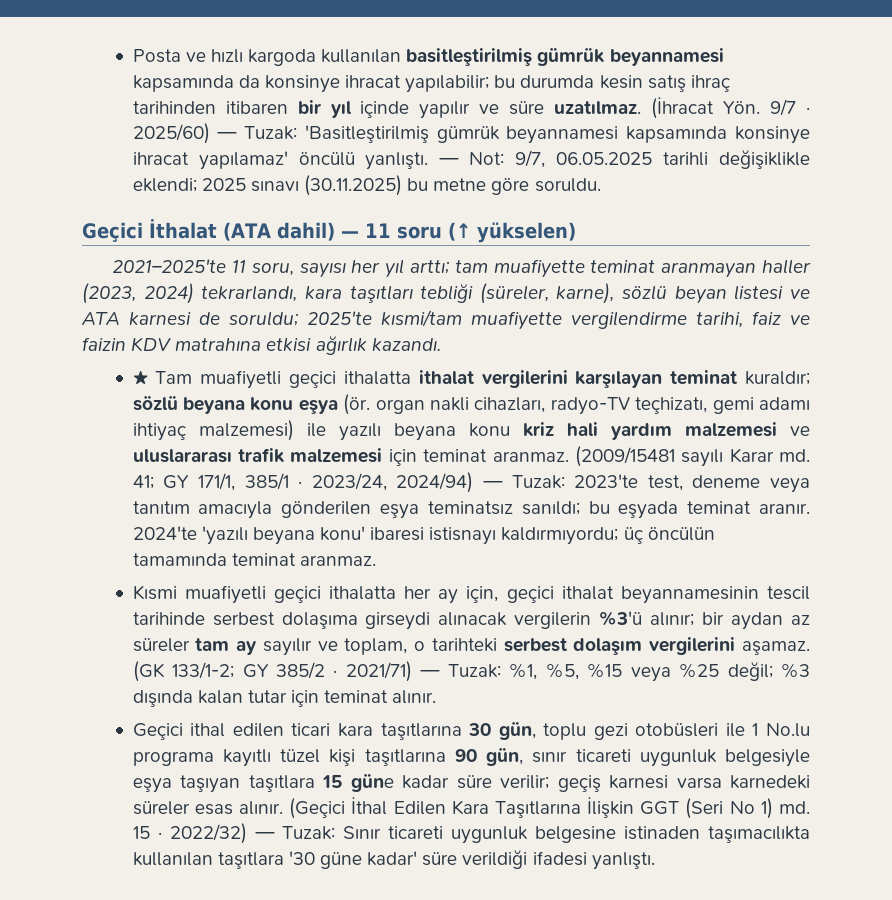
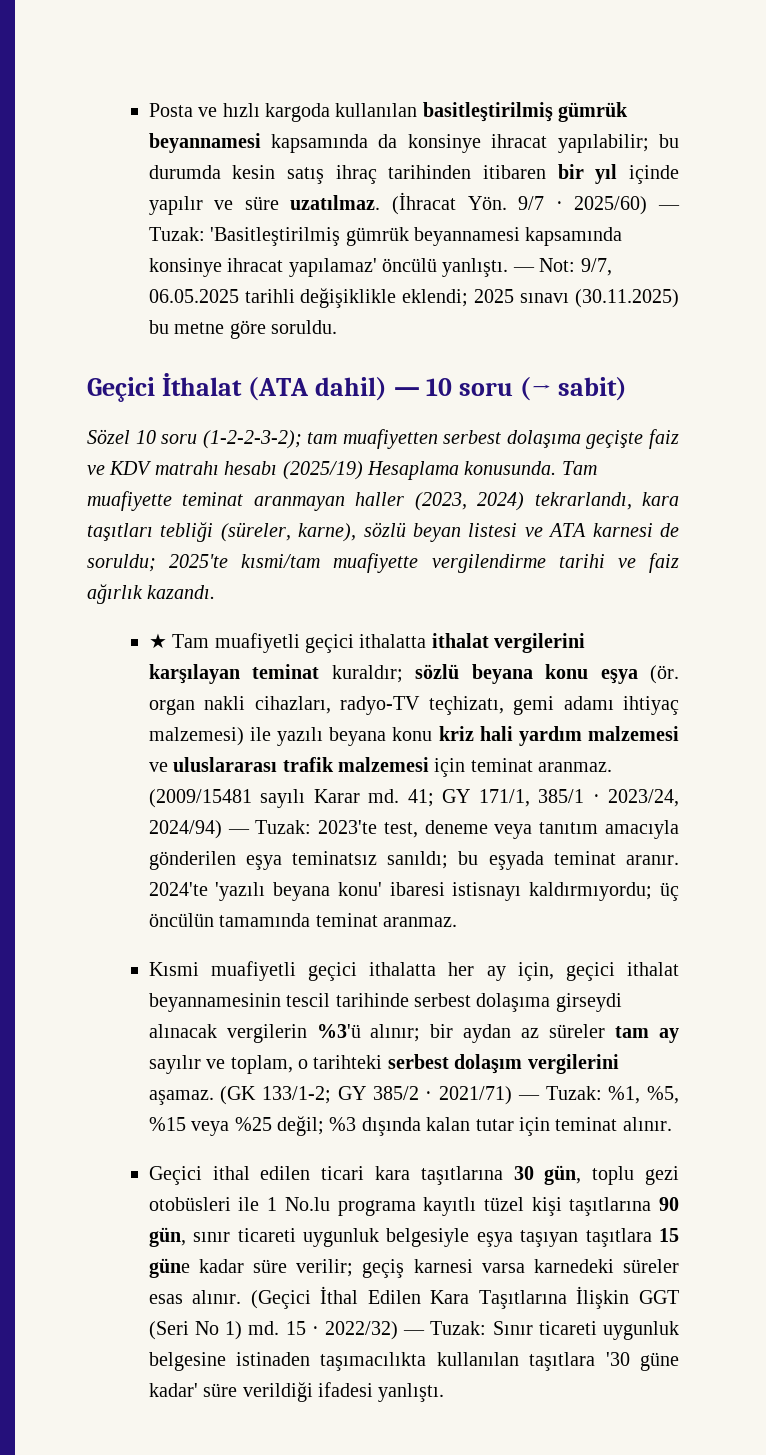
- Geçici İthalat (ATA dahil) — 11 soru (↑ yükselen)
- 2021–2025'te 11 soru, sayısı her yıl arttı; tam muafiyette teminat aranmayan haller (2023, 2024) tekrarlandı, kara taşıtları tebliği (süreler, karne), sözlü beyan listesi ve ATA karnesi de soruldu; 2025'te kısmi/tam muafiyette vergilendirme tarihi, faiz ve faizin KDV matrahına etkisi ağırlık kazandı.
+ Geçici İthalat (ATA dahil) — 10 soru (→ sabit)
+ Sözel 10 soru (1-2-2-3-2); tam muafiyetten serbest dolaşıma geçişte faiz ve KDV matrahı hesabı (2025/19) Hesaplama konusunda. Tam muafiyette teminat aranmayan haller (2023, 2024) tekrarlandı, kara taşıtları tebliği (süreler, karne), sözlü beyan listesi ve ATA karnesi de soruldu; 2025'te kısmi/tam muafiyette vergilendirme tarihi ve faiz ağırlık kazandı.

